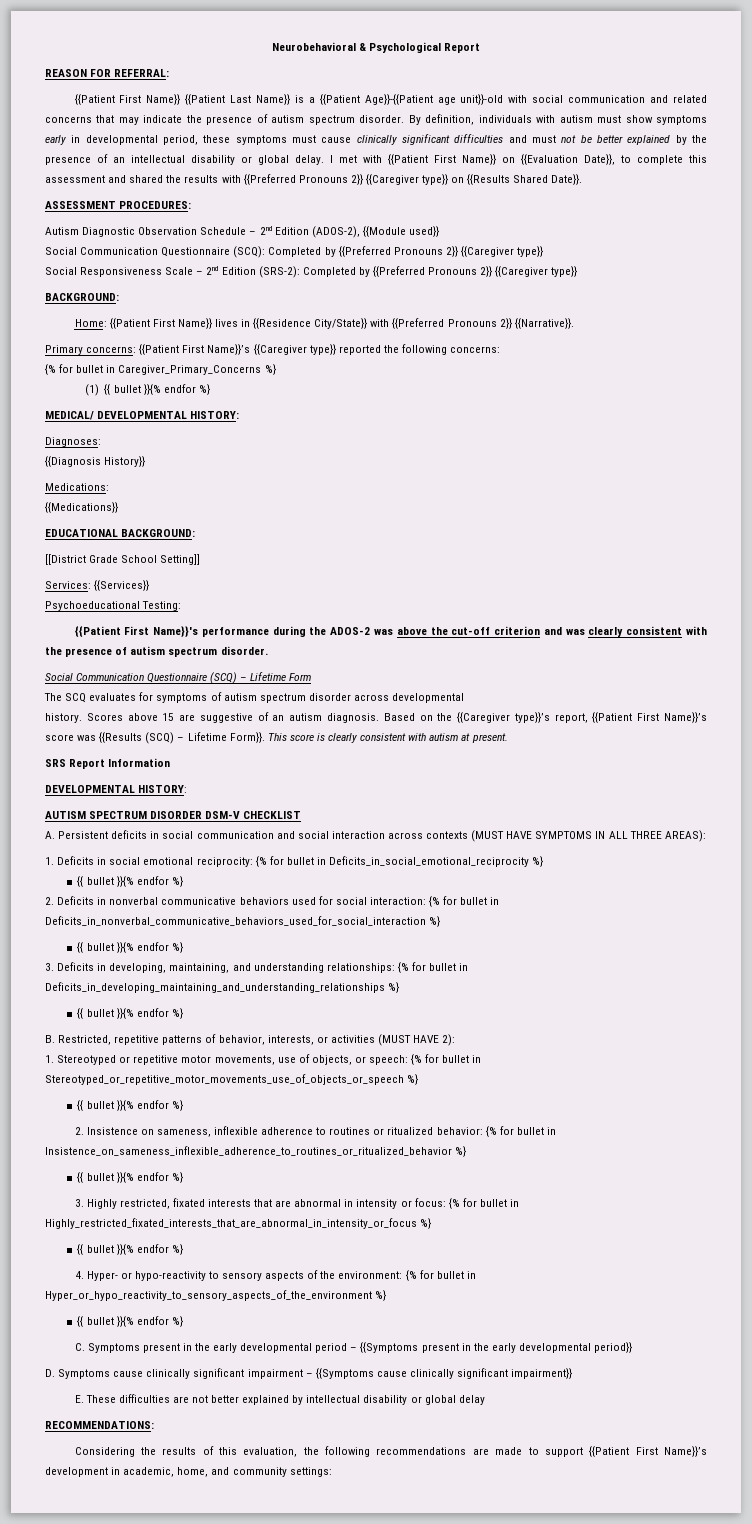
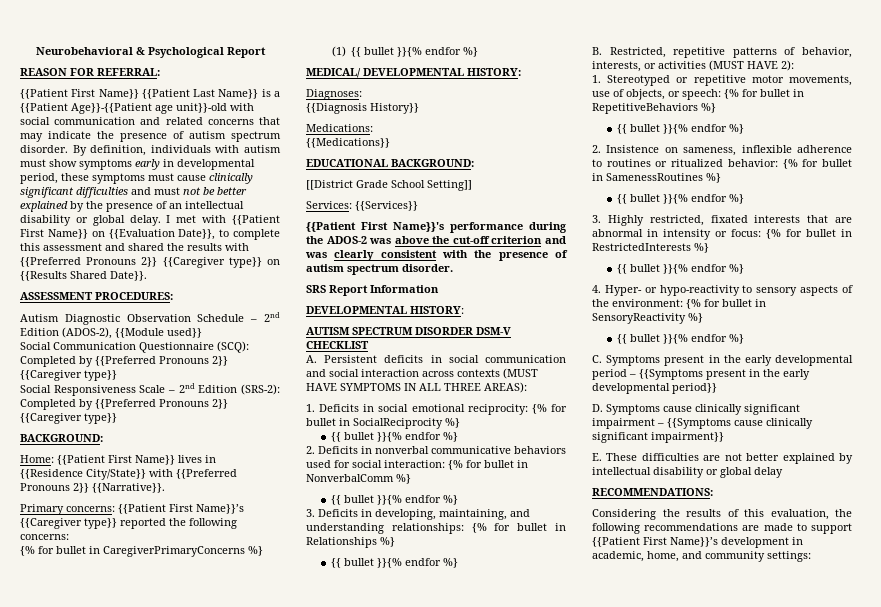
- {% for bullet in Caregiver_Primary_Concerns %}
+ {% for bullet in CaregiverPrimaryConcerns %}
- Psychoeducational Testing:
- Social Communication Questionnaire (SCQ) – Lifetime Form
- The SCQ evaluates for symptoms of autism spectrum disorder across developmental
- history. Scores above 15 are suggestive of an autism diagnosis. Based on the {{Caregiver type}}’s report, {{Patient First Name}}’s score was {{Results (SCQ) – Lifetime Form}}. This score is clearly consistent with autism at present.
- 1. Deficits in social emotional reciprocity: {% for bullet in Deficits_in_social_emotional_reciprocity %}
+ 1. Deficits in social emotional reciprocity: {% for bullet in SocialReciprocity %}
- 2. Deficits in nonverbal communicative behaviors used for social interaction: {% for bullet in Deficits_in_nonverbal_communicative_behaviors_used_for_social_interaction %}
+ 2. Deficits in nonverbal communicative behaviors used for social interaction: {% for bullet in NonverbalComm %}
- 3. Deficits in developing, maintaining, and understanding relationships: {% for bullet in Deficits_in_developing_maintaining_and_understanding_relationships %}
+ 3. Deficits in developing, maintaining, and understanding relationships: {% for bullet in Relationships %}
- 1. Stereotyped or repetitive motor movements, use of objects, or speech: {% for bullet in Stereotyped_or_repetitive_motor_movements_use_of_objects_or_speech %}
+ 1. Stereotyped or repetitive motor movements, use of objects, or speech: {% for bullet in RepetitiveBehaviors %}
- 2. Insistence on sameness, inflexible adherence to routines or ritualized behavior: {% for bullet in Insistence_on_sameness_inflexible_adherence_to_routines_or_ritualized_behavior %}
+ 2. Insistence on sameness, inflexible adherence to routines or ritualized behavior: {% for bullet in SamenessRoutines %}
- 3. Highly restricted, fixated interests that are abnormal in intensity or focus: {% for bullet in Highly_restricted_fixated_interests_that_are_abnormal_in_intensity_or_focus %}
+ 3. Highly restricted, fixated interests that are abnormal in intensity or focus: {% for bullet in RestrictedInterests %}
- 4. Hyper- or hypo-reactivity to sensory aspects of the environment: {% for bullet in Hyper_or_hypo_reactivity_to_sensory_aspects_of_the_environment %}
+ 4. Hyper- or hypo-reactivity to sensory aspects of the environment: {% for bullet in SensoryReactivity %}

